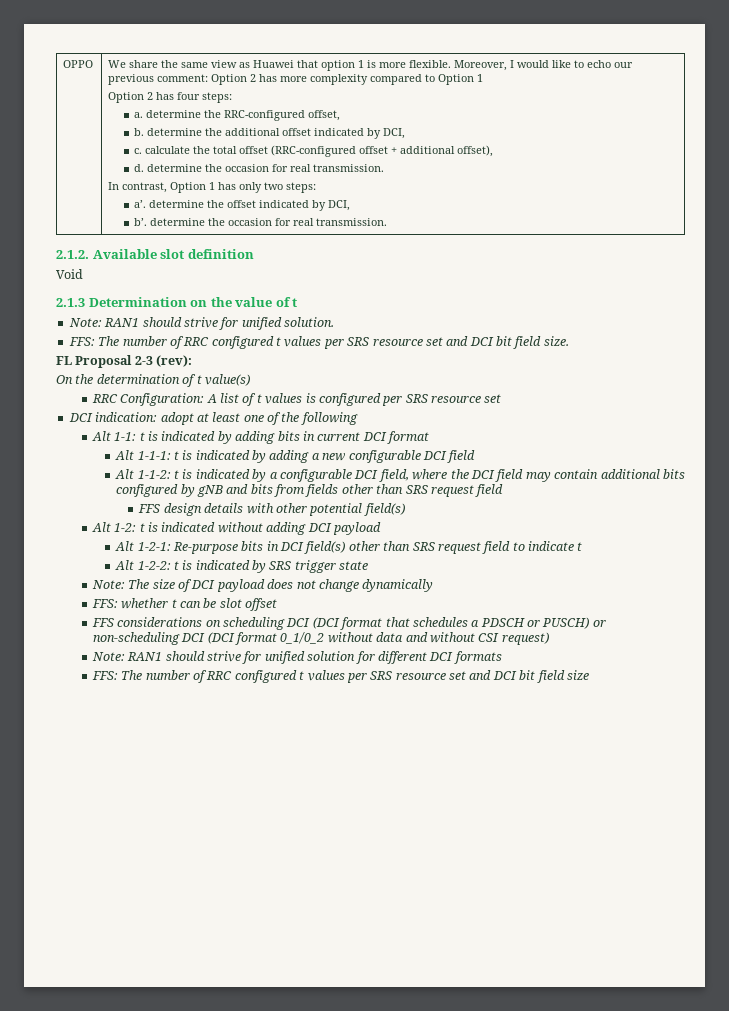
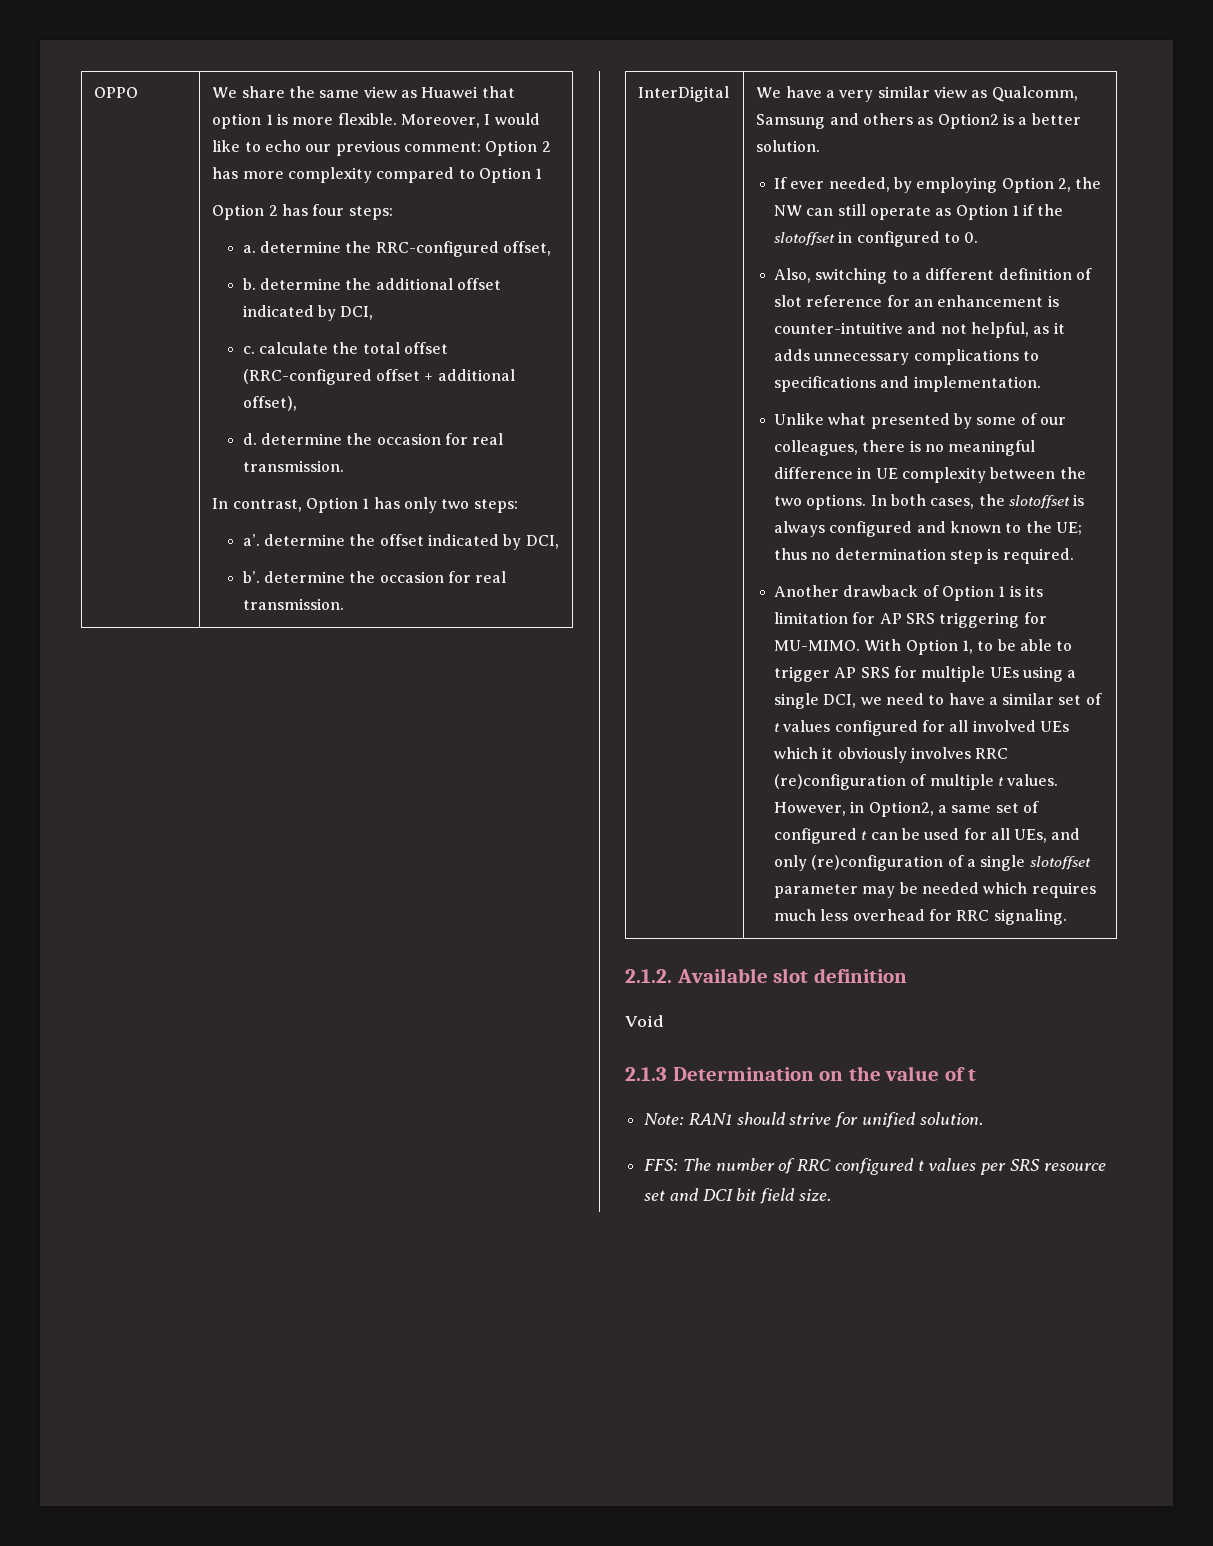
+ InterDigital | We have a very similar view as Qualcomm, Samsung and others as Option2 is a better solution.
+ If ever needed, by employing Option 2, the NW can still operate as Option 1 if the slotoffset in configured to 0.
+ Also, switching to a different definition of slot reference for an enhancement is counter-intuitive and not helpful, as it adds unnecessary complications to specifications and implementation.
+ Unlike what presented by some of our colleagues, there is no meaningful difference in UE complexity between the two options. In both cases, the slotoffset is always configured and known to the UE; thus no determination step is required.
+ Another drawback of Option 1 is its limitation for AP SRS triggering for MU-MIMO. With Option 1, to be able to trigger AP SRS for multiple UEs using a single DCI, we need to have a similar set of t values configured for all involved UEs which it obviously involves RRC (re)configuration of multiple t values. However, in Option2, a same set of configured t can be used for all UEs, and only (re)configuration of a single slotoffset parameter may be needed which requires much less overhead for RRC signaling.
- FL Proposal 2-3 (rev):
- On the determination of t value(s)
- RRC Configuration: A list of t values is configured per SRS resource set
- DCI indication: adopt at least one of the following
- Alt 1-1: t is indicated by adding bits in current DCI format
- Alt 1-1-1: t is indicated by adding a new configurable DCI field
- Alt 1-1-2: t is indicated by a configurable DCI field, where the DCI field may contain additional bits configured by gNB and bits from fields other than SRS request field
- FFS design details with other potential field(s)
- Alt 1-2: t is indicated without adding DCI payload
- Alt 1-2-1: Re-purpose bits in DCI field(s) other than SRS request field to indicate t
- Alt 1-2-2: t is indicated by SRS trigger state
- Note: The size of DCI payload does not change dynamically
- FFS: whether t can be slot offset
- FFS considerations on scheduling DCI (DCI format that schedules a PDSCH or PUSCH) or non-scheduling DCI (DCI format 0_1/0_2 without data and without CSI request)
- Note: RAN1 should strive for unified solution for different DCI formats
- FFS: The number of RRC configured t values per SRS resource set and DCI bit field size

